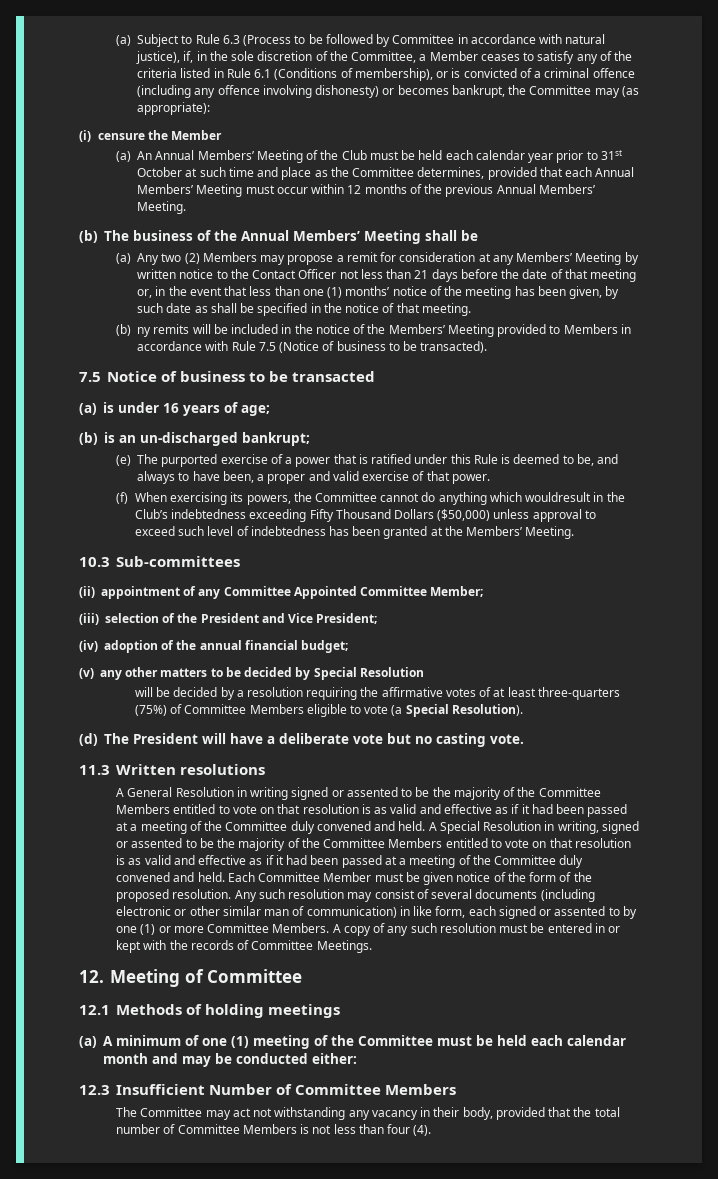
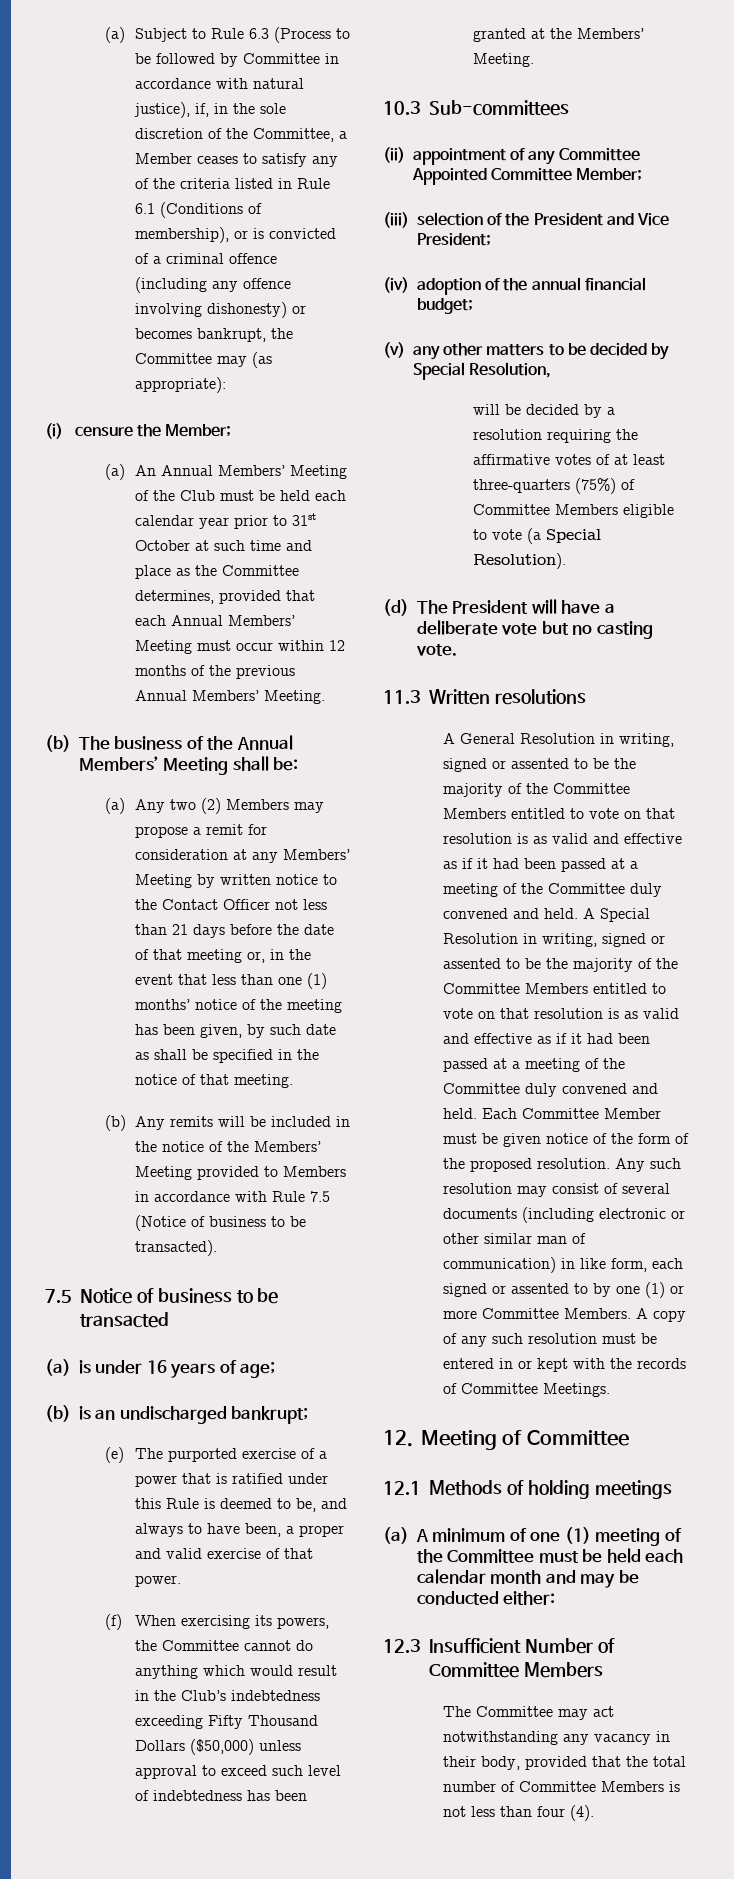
- (i) censure the Member
+ (i) censure the Member;
- (b) The business of the Annual Members’ Meeting shall be
+ (b) The business of the Annual Members’ Meeting shall be:
- (b) ny remits will be included in the notice of the Members’ Meeting provided to Members in accordance with Rule 7.5 (Notice of business to be transacted).
+ (b) Any remits will be included in the notice of the Members’ Meeting provided to Members in accordance with Rule 7.5 (Notice of business to be transacted).
- (b) is an un-discharged bankrupt;
+ (b) is an undischarged bankrupt;
- (f) When exercising its powers, the Committee cannot do anything which wouldresult in the Club’s indebtedness exceeding Fifty Thousand Dollars ($50,000) unless approval to exceed such level of indebtedness has been granted at the Members’ Meeting.
+ (f) When exercising its powers, the Committee cannot do anything which would result in the Club’s indebtedness exceeding Fifty Thousand Dollars ($50,000) unless approval to exceed such level of indebtedness has been granted at the Members’ Meeting.
- (v) any other matters to be decided by Special Resolution
+ (v) any other matters to be decided by Special Resolution,
- A General Resolution in writing signed or assented to be the majority of the Committee Members entitled to vote on that resolution is as valid and effective as if it had been passed at a meeting of the Committee duly convened and held.
+ A General Resolution in writing, signed or assented to be the majority of the Committee Members entitled to vote on that resolution is as valid and effective as if it had been passed at a meeting of the Committee duly convened and held.
- The Committee may act not withstanding any vacancy in their body, provided that the total number of Committee Members is not less than four (4).
+ The Committee may act notwithstanding any vacancy in their body, provided that the total number of Committee Members is not less than four (4).

